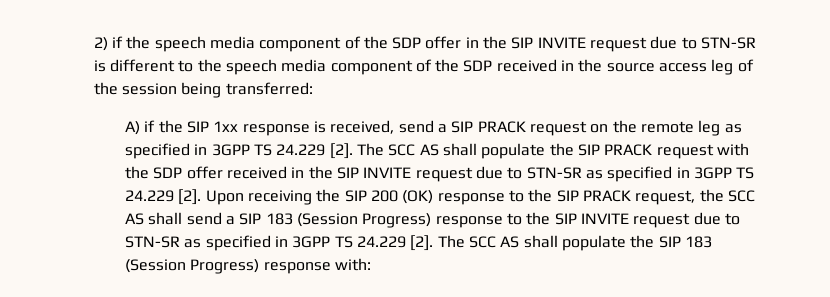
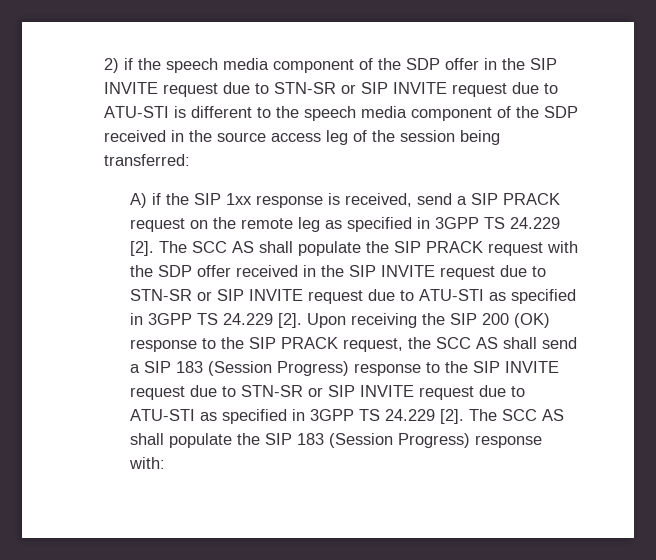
- 2) if the speech media component of the SDP offer in the SIP INVITE request due to STN-SR is different to the speech media component of the SDP received in the source access leg of the session being transferred:
+ 2) if the speech media component of the SDP offer in the SIP INVITE request due to STN-SR or SIP INVITE request due to ATU-STI is different to the speech media component of the SDP received in the source access leg of the session being transferred:
- The SCC AS shall populate the SIP PRACK request with the SDP offer received in the SIP INVITE request due to STN-SR as specified in 3GPP TS 24.229 [2].
+ The SCC AS shall populate the SIP PRACK request with the SDP offer received in the SIP INVITE request due to STN-SR or SIP INVITE request due to ATU-STI as specified in 3GPP TS 24.229 [2].
- Upon receiving the SIP 200 (OK) response to the SIP PRACK request, the SCC AS shall send a SIP 183 (Session Progress) response to the SIP INVITE request due to STN-SR as specified in 3GPP TS 24.229 [2].
+ Upon receiving the SIP 200 (OK) response to the SIP PRACK request, the SCC AS shall send a SIP 183 (Session Progress) response to the SIP INVITE request due to STN-SR or SIP INVITE request due to ATU-STI as specified in 3GPP TS 24.229 [2].

